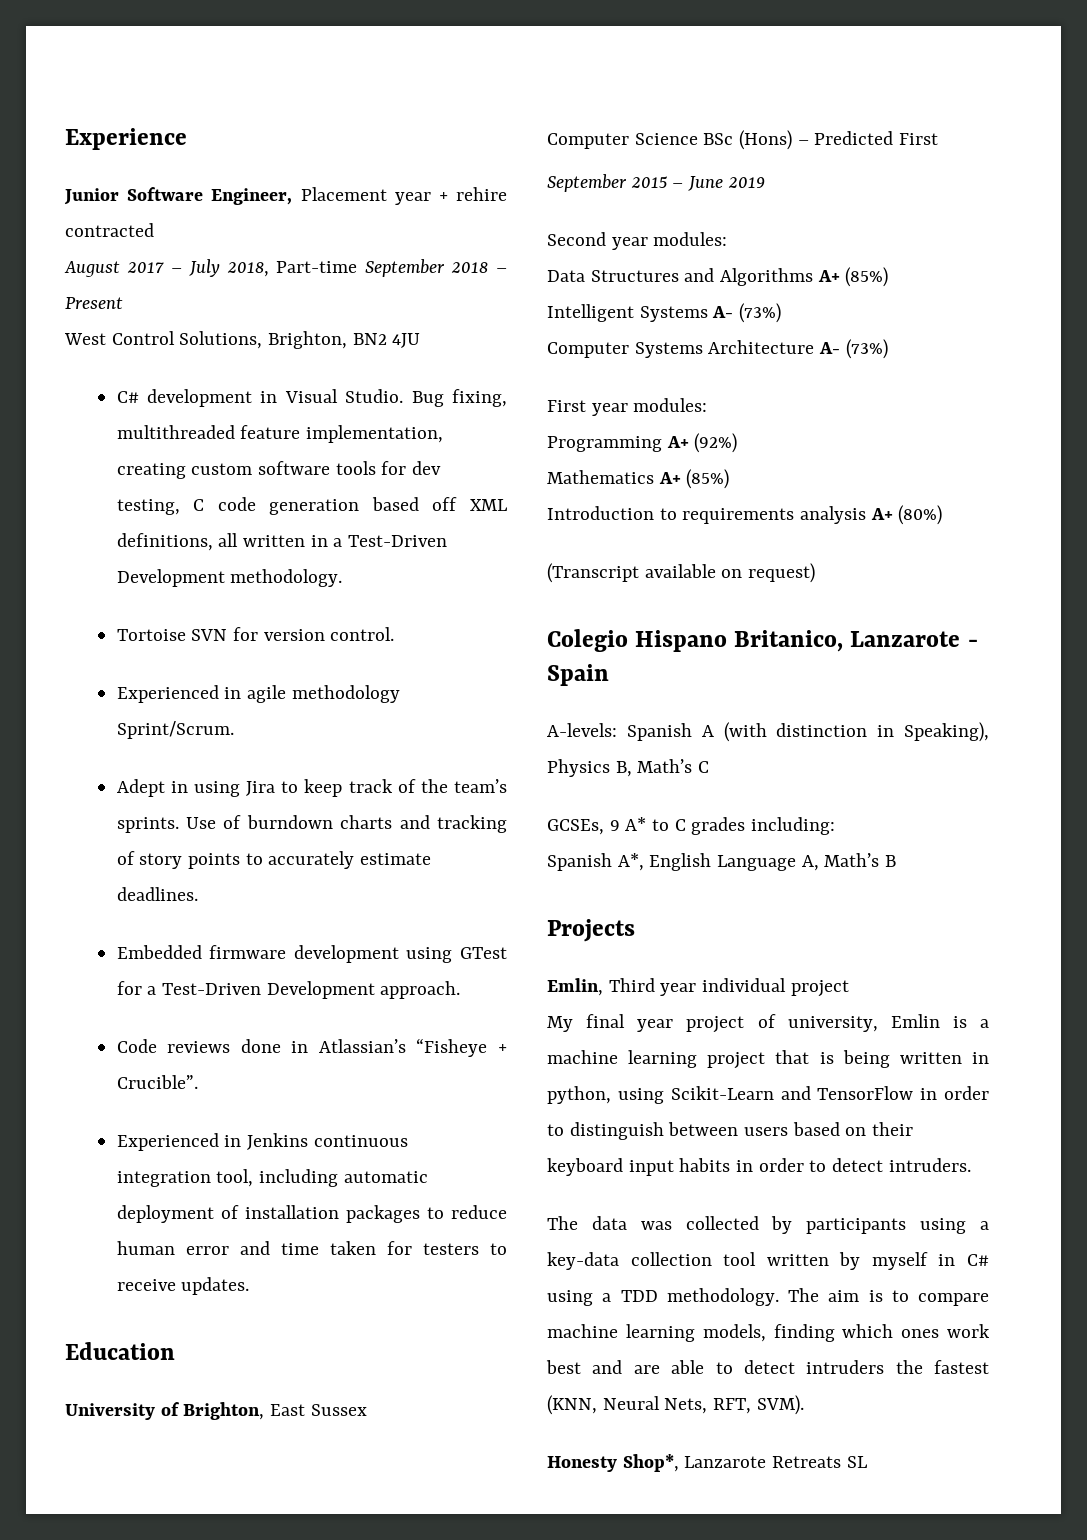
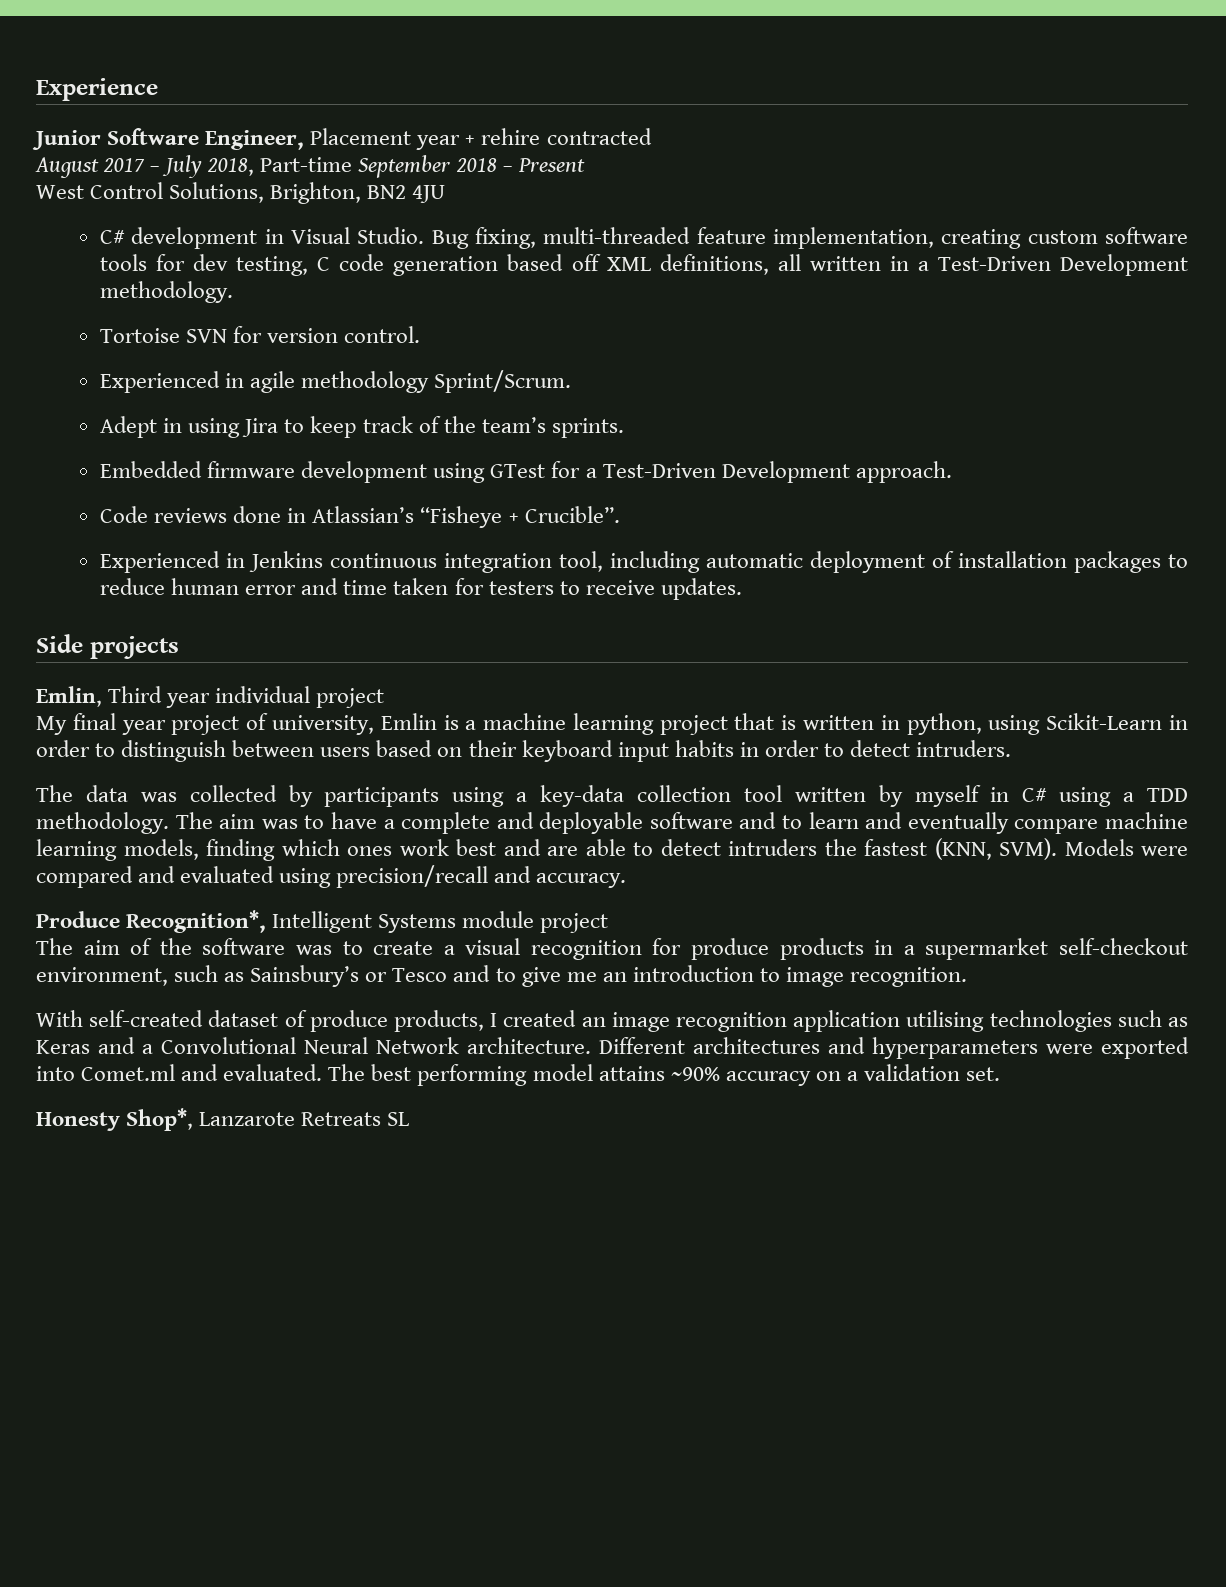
- Bug fixing, multithreaded feature implementation, creating custom software tools for dev testing, C code generation based off XML definitions, all written in a Test-Driven Development methodology.
+ Bug fixing, multi-threaded feature implementation, creating custom software tools for dev testing, C code generation based off XML definitions, all written in a Test-Driven Development methodology.
- Use of burndown charts and tracking of story points to accurately estimate deadlines.
- Education
- University of Brighton, East Sussex
- Computer Science BSc (Hons) – Predicted First
- September 2015 – June 2019
- Second year modules:
- Data Structures and Algorithms A+ (85%)
- Intelligent Systems A- (73%)
- Computer Systems Architecture A- (73%)
- First year modules:
- Programming A+ (92%)
- Mathematics A+ (85%)
- Introduction to requirements analysis A+ (80%)
- (Transcript available on request)
- Colegio Hispano Britanico, Lanzarote - Spain
- A-levels: Spanish A (with distinction in Speaking), Physics B, Math’s C
- GCSEs, 9 A* to C grades including:
- Spanish A*, English Language A, Math’s B
- Projects
+ Side projects
- My final year project of university, Emlin is a machine learning project that is being written in python, using Scikit-Learn and TensorFlow in order to distinguish between users based on their keyboard input habits in order to detect intruders.
+ My final year project of university, Emlin is a machine learning project that is written in python, using Scikit-Learn in order to distinguish between users based on their keyboard input habits in order to detect intruders.
- The aim is to compare machine learning models, finding which ones work best and are able to detect intruders the fastest (KNN, Neural Nets, RFT, SVM).
+ The aim was to have a complete and deployable software and to learn and eventually compare machine learning models, finding which ones work best and are able to detect intruders the fastest (KNN, SVM). Models were compared and evaluated using precision/recall and accuracy.
+ Produce Recognition*, Intelligent Systems module project
+ The aim of the software was to create a visual recognition for produce products in a supermarket self-checkout environment, such as Sainsbury’s or Tesco and to give me an introduction to image recognition.
+ With self-created dataset of produce products, I created an image recognition application utilising technologies such as Keras and a Convolutional Neural Network architecture. Different architectures and hyperparameters were exported into Comet.ml and evaluated. The best performing model attains ~90% accuracy on a validation set.

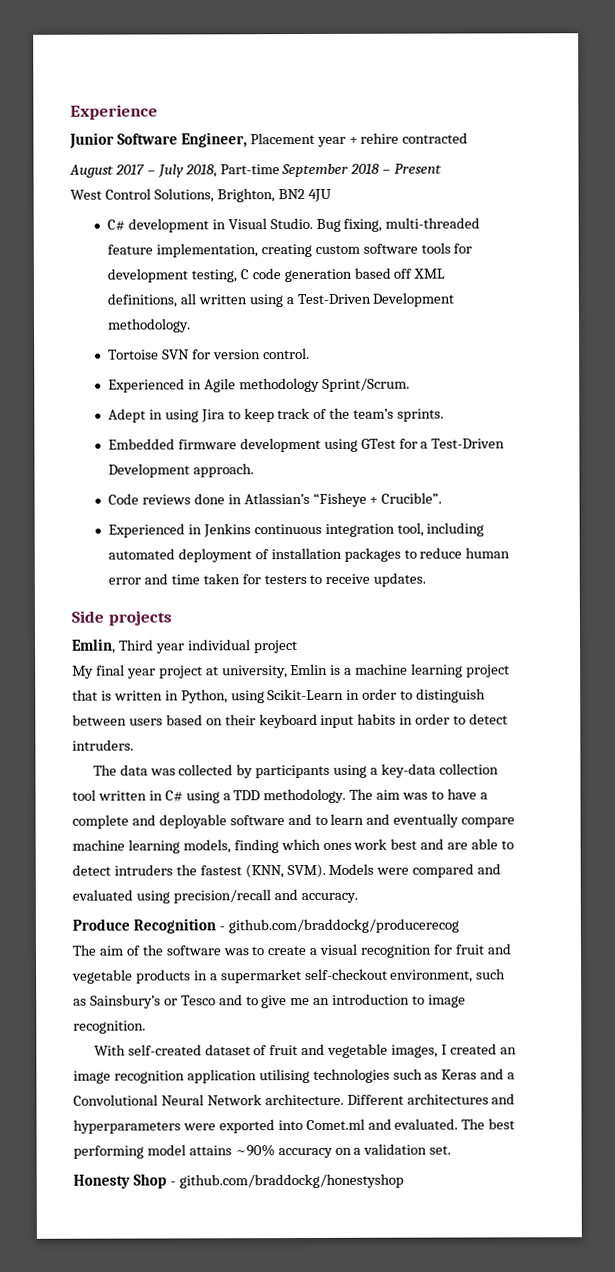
- Bug fixing, multi-threaded feature implementation, creating custom software tools for dev testing, C code generation based off XML definitions, all written in a Test-Driven Development methodology.
+ Bug fixing, multi-threaded feature implementation, creating custom software tools for development testing, C code generation based off XML definitions, all written using a Test-Driven Development methodology.
- Experienced in agile methodology Sprint/Scrum.
+ Experienced in Agile methodology Sprint/Scrum.
- Experienced in Jenkins continuous integration tool, including automatic deployment of installation packages to reduce human error and time taken for testers to receive updates.
+ Experienced in Jenkins continuous integration tool, including automated deployment of installation packages to reduce human error and time taken for testers to receive updates.
- My final year project of university, Emlin is a machine learning project that is written in python, using Scikit-Learn in order to distinguish between users based on their keyboard input habits in order to detect intruders.
+ My final year project at university, Emlin is a machine learning project that is written in Python, using Scikit-Learn in order to distinguish between users based on their keyboard input habits in order to detect intruders.
- The data was collected by participants using a key-data collection tool written by myself in C# using a TDD methodology.
+ The data was collected by participants using a key-data collection tool written in C# using a TDD methodology.
- Produce Recognition*, Intelligent Systems module project
+ Produce Recognition - github.com/braddockg/producerecog
- The aim of the software was to create a visual recognition for produce products in a supermarket self-checkout environment, such as Sainsbury’s or Tesco and to give me an introduction to image recognition.
+ The aim of the software was to create a visual recognition for fruit and vegetable products in a supermarket self-checkout environment, such as Sainsbury’s or Tesco and to give me an introduction to image recognition.
- With self-created dataset of produce products, I created an image recognition application utilising technologies such as Keras and a Convolutional Neural Network architecture.
+ With self-created dataset of fruit and vegetable images, I created an image recognition application utilising technologies such as Keras and a Convolutional Neural Network architecture.
- Honesty Shop*, Lanzarote Retreats SL
+ Honesty Shop - github.com/braddockg/honestyshop

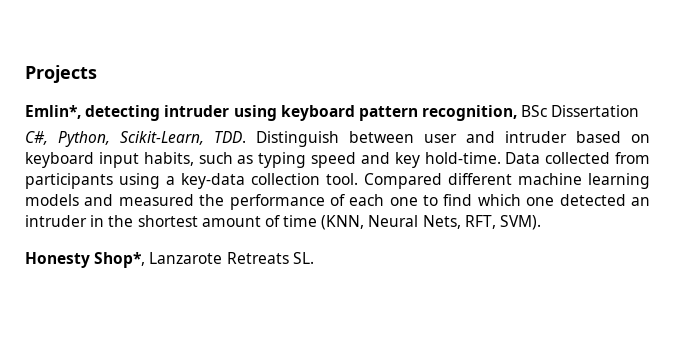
- Experience
- Junior Software Engineer, Placement year + rehire contracted
- August 2017 – July 2018, Part-time September 2018 – Present
- West Control Solutions, Brighton, BN2 4JU
- C# development in Visual Studio. Bug fixing, multi-threaded feature implementation, creating custom software tools for development testing, C code generation based off XML definitions, all written using a Test-Driven Development methodology.
- Tortoise SVN for version control.
- Experienced in Agile methodology Sprint/Scrum.
- Adept in using Jira to keep track of the team’s sprints.
- Embedded firmware development using GTest for a Test-Driven Development approach.
- Code reviews done in Atlassian’s “Fisheye + Crucible”.
- Experienced in Jenkins continuous integration tool, including automated deployment of installation packages to reduce human error and time taken for testers to receive updates.
- Side projects
- Emlin, Third year individual project
- My final year project at university, Emlin is a machine learning project that is written in Python, using Scikit-Learn in order to distinguish between users based on their keyboard input habits in order to detect intruders.
- The data was collected by participants using a key-data collection tool written in C# using a TDD methodology. The aim was to have a complete and deployable software and to learn and eventually compare machine learning models, finding which ones work best and are able to detect intruders the fastest (KNN, SVM). Models were compared and evaluated using precision/recall and accuracy.
- Produce Recognition - github.com/braddockg/producerecog
- The aim of the software was to create a visual recognition for fruit and vegetable products in a supermarket self-checkout environment, such as Sainsbury’s or Tesco and to give me an introduction to image recognition.
- With self-created dataset of fruit and vegetable images, I created an image recognition application utilising technologies such as Keras and a Convolutional Neural Network architecture. Different architectures and hyperparameters were exported into Comet.ml and evaluated. The best performing model attains ~90% accuracy on a validation set.
- Honesty Shop - github.com/braddockg/honestyshop
+ Projects
+ Emlin*, detecting intruder using keyboard pattern recognition, BSc Dissertation
+ C#, Python, Scikit-Learn, TDD. Distinguish between user and intruder based on keyboard input habits, such as typing speed and key hold-time. Data collected from participants using a key-data collection tool. Compared different machine learning models and measured the performance of each one to find which one detected an intruder in the shortest amount of time (KNN, Neural Nets, RFT, SVM).
+ Honesty Shop*, Lanzarote Retreats SL.

